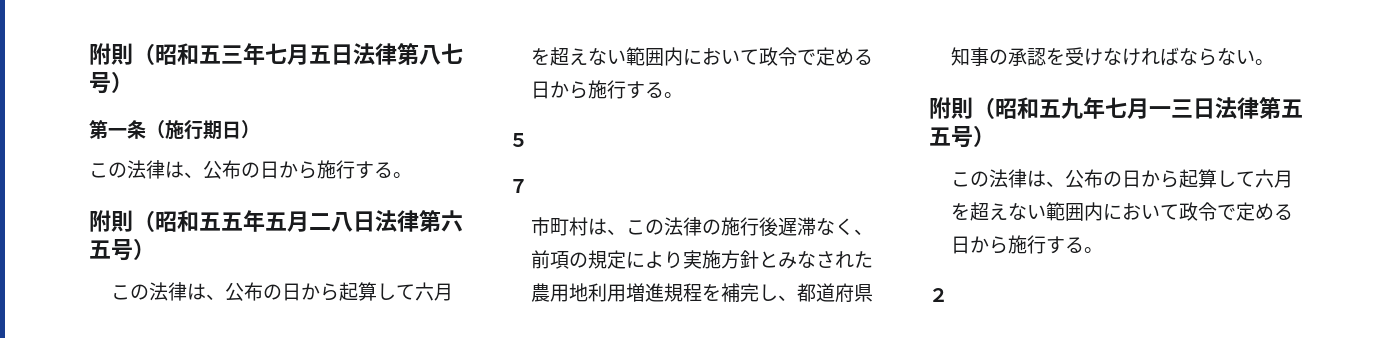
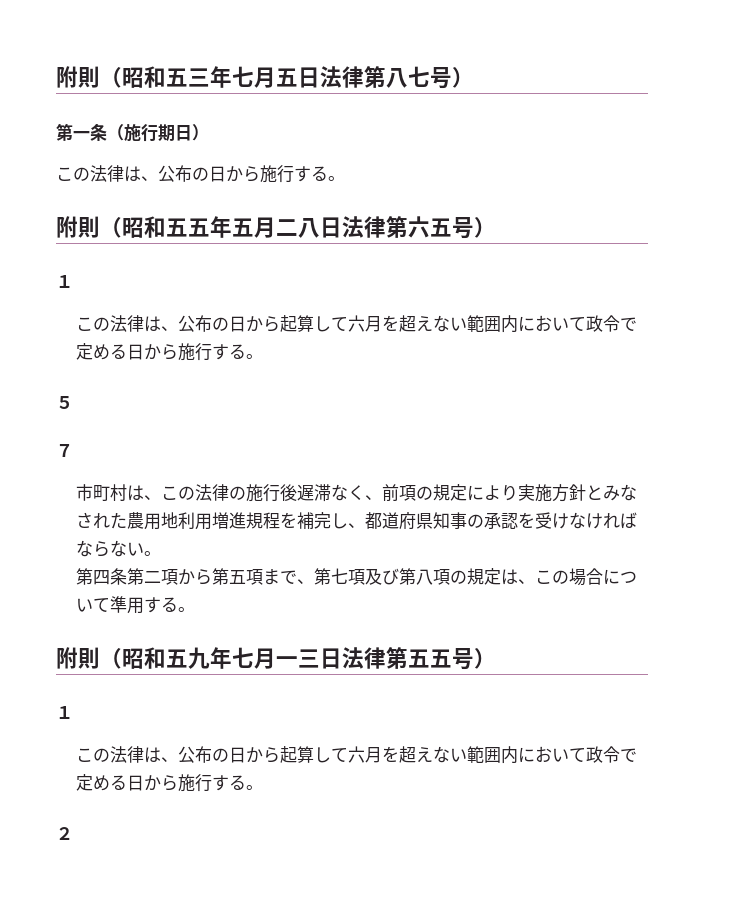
  附則（昭和五五年五月二八日法律第六五号）
+ １
+ 第四条第二項から第五項まで、第七項及び第八項の規定は、この場合について準用する。
  附則（昭和五九年七月一三日法律第五五号）
+ １

